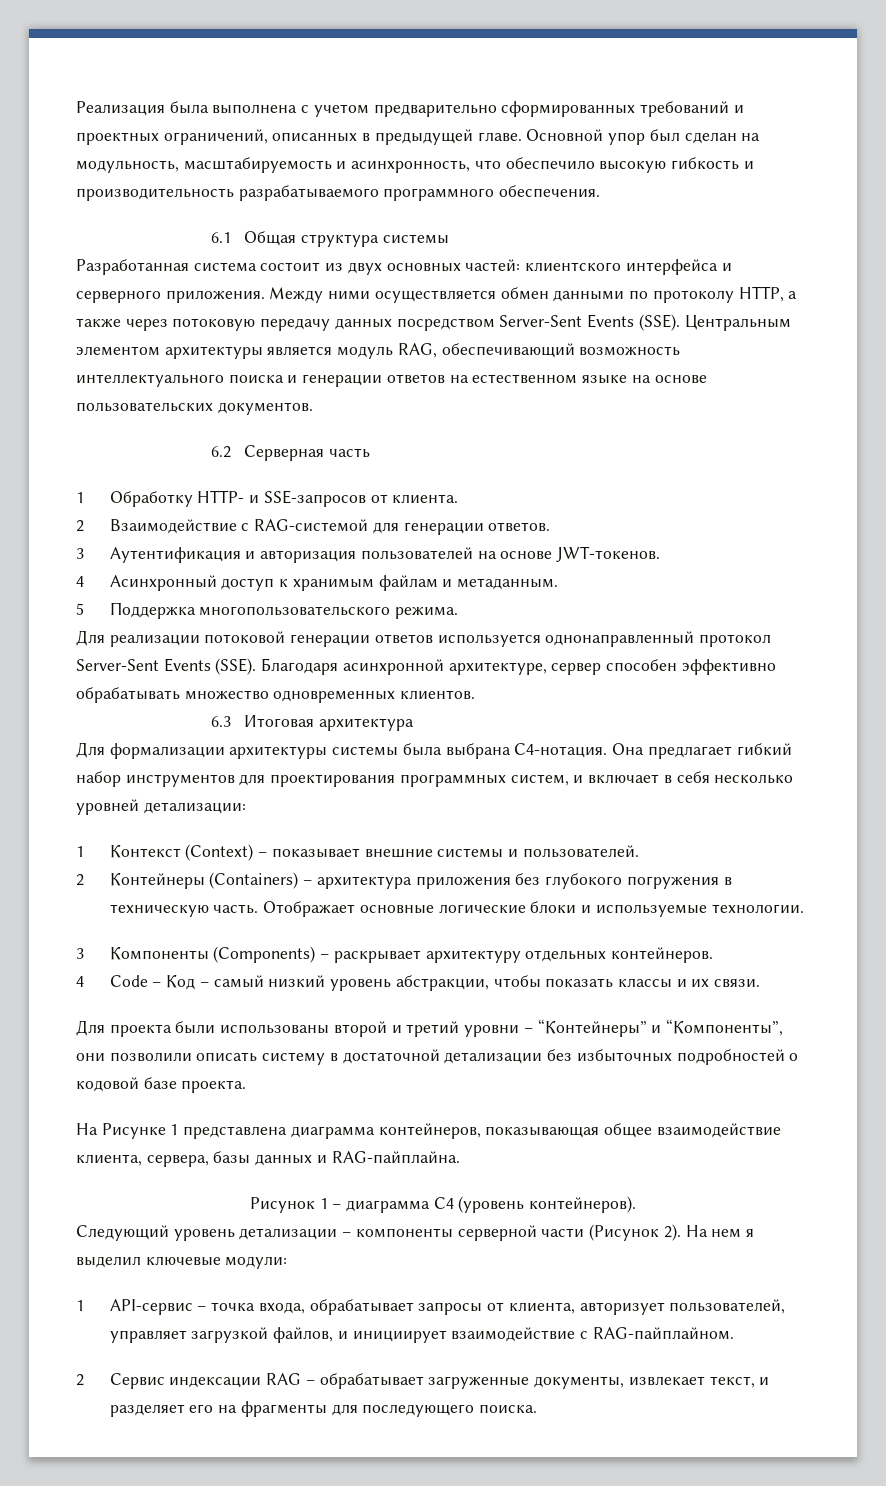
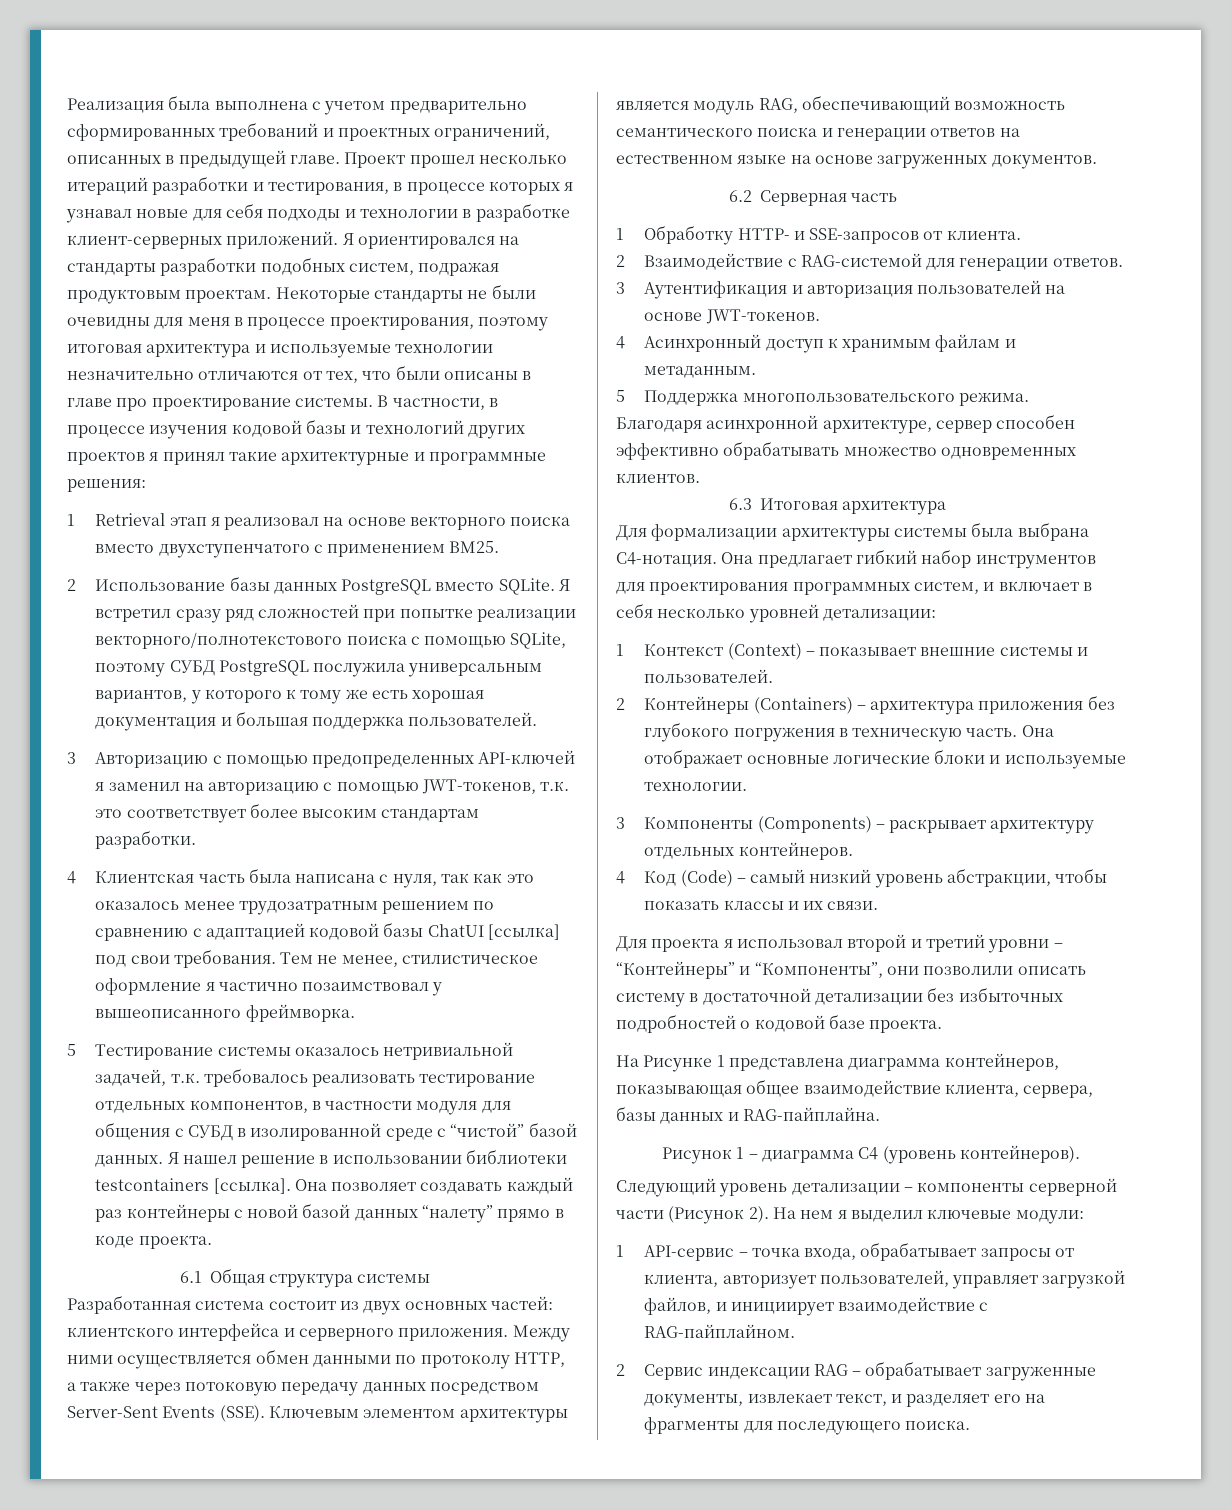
- Основной упор был сделан на модульность, масштабируемость и асинхронность, что обеспечило высокую гибкость и производительность разрабатываемого программного обеспечения.
+ Проект прошел несколько итераций разработки и тестирования, в процессе которых я узнавал новые для себя подходы и технологии в разработке клиент-серверных приложений. Я ориентировался на стандарты разработки подобных систем, подражая продуктовым проектам. Некоторые стандарты не были очевидны для меня в процессе проектирования, поэтому итоговая архитектура и используемые технологии незначительно отличаются от тех, что были описаны в главе про проектирование системы. В частности, в процессе изучения кодовой базы и технологий других проектов я принял такие архитектурные и программные решения:
+ 1 Retrieval этап я реализовал на основе векторного поиска вместо двухступенчатого с применением BM25.
+ 2 Использование базы данных PostgreSQL вместо SQLite. Я встретил сразу ряд сложностей при попытке реализации векторного/полнотекстового поиска с помощью SQLite, поэтому СУБД PostgreSQL послужила универсальным вариантов, у которого к тому же есть хорошая документация и большая поддержка пользователей.
+ 3 Авторизацию с помощью предопределенных API-ключей я заменил на авторизацию с помощью JWT-токенов, т.к. это соответствует более высоким стандартам разработки.
+ 4 Клиентская часть была написана с нуля, так как это оказалось менее трудозатратным решением по сравнению с адаптацией кодовой базы ChatUI [ссылка] под свои требования. Тем не менее, стилистическое оформление я частично позаимствовал у вышеописанного фреймворка.
+ 5 Тестирование системы оказалось нетривиальной задачей, т.к. требовалось реализовать тестирование отдельных компонентов, в частности модуля для общения с СУБД в изолированной среде с “чистой” базой данных. Я нашел решение в использовании библиотеки testcontainers [ссылка]. Она позволяет создавать каждый раз контейнеры с новой базой данных “налету” прямо в коде проекта.
- Центральным элементом архитектуры является модуль RAG, обеспечивающий возможность интеллектуального поиска и генерации ответов на естественном языке на основе пользовательских документов.
+ Ключевым элементом архитектуры является модуль RAG, обеспечивающий возможность семантического поиска и генерации ответов на естественном языке на основе загруженных документов.
- Для реализации потоковой генерации ответов используется однонаправленный протокол Server-Sent Events (SSE).
- Отображает основные логические блоки и используемые технологии.
+ Она отображает основные логические блоки и используемые технологии.
- 4 Code – Код – самый низкий уровень абстракции, чтобы показать классы и их связи.
+ 4 Код (Code) – самый низкий уровень абстракции, чтобы показать классы и их связи.
- Для проекта были использованы второй и третий уровни – “Контейнеры” и “Компоненты”, они позволили описать систему в достаточной детализации без избыточных подробностей о кодовой базе проекта.
+ Для проекта я использовал второй и третий уровни – “Контейнеры” и “Компоненты”, они позволили описать систему в достаточной детализации без избыточных подробностей о кодовой базе проекта.

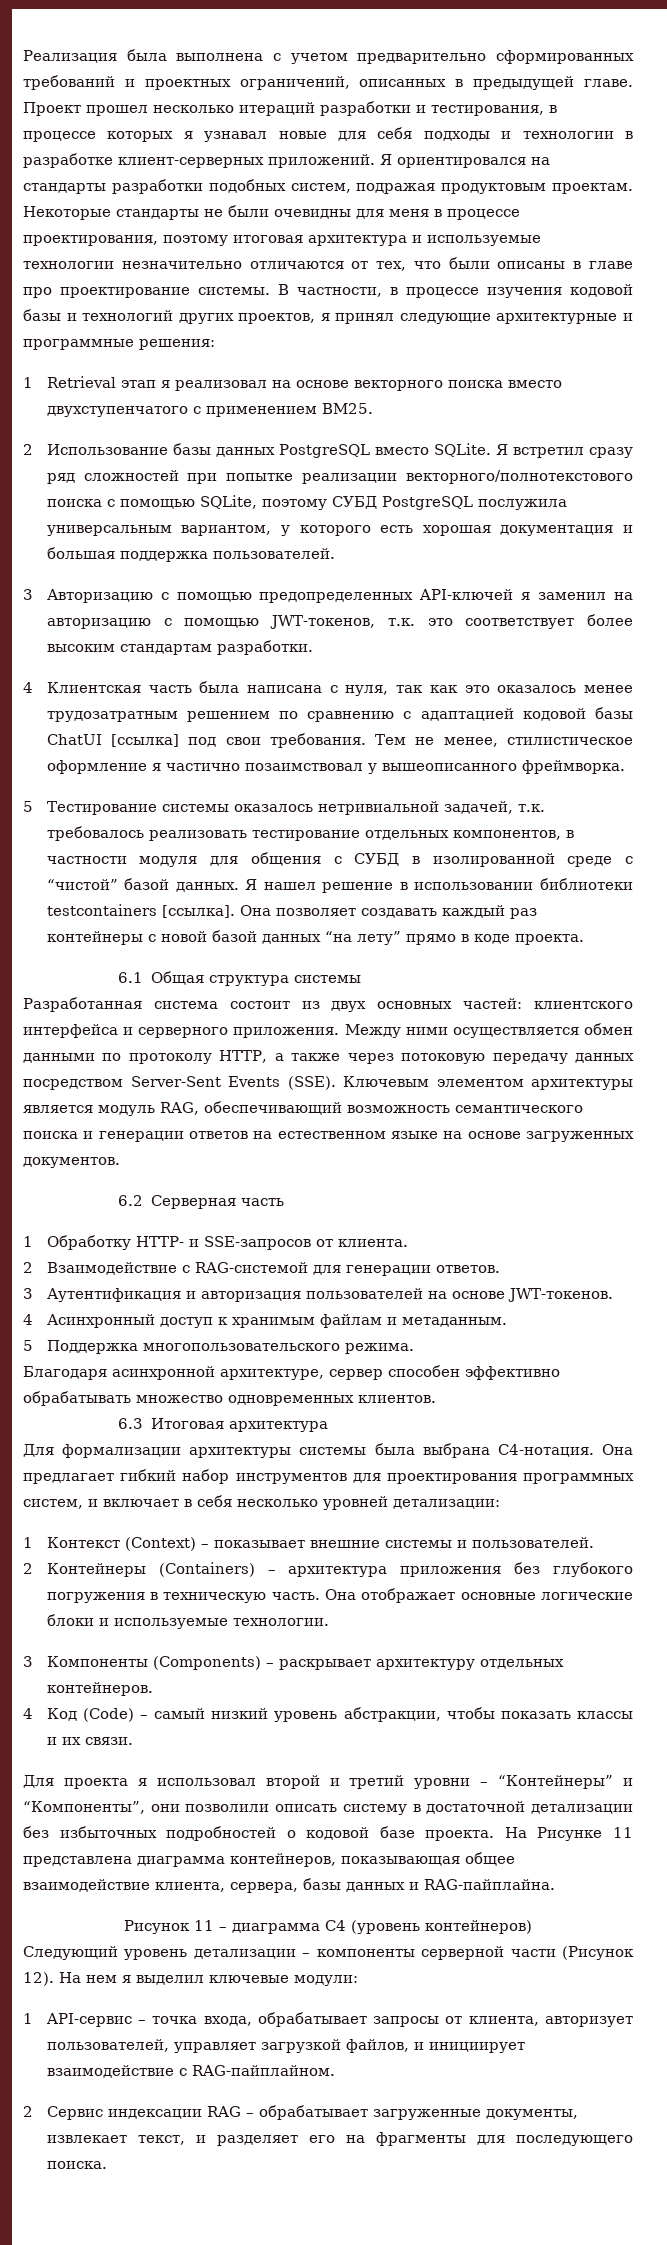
- В частности, в процессе изучения кодовой базы и технологий других проектов я принял такие архитектурные и программные решения:
+ В частности, в процессе изучения кодовой базы и технологий других проектов, я принял следующие архитектурные и программные решения:
- Я встретил сразу ряд сложностей при попытке реализации векторного/полнотекстового поиска с помощью SQLite, поэтому СУБД PostgreSQL послужила универсальным вариантов, у которого к тому же есть хорошая документация и большая поддержка пользователей.
+ Я встретил сразу ряд сложностей при попытке реализации векторного/полнотекстового поиска с помощью SQLite, поэтому СУБД PostgreSQL послужила универсальным вариантом, у которого есть хорошая документация и большая поддержка пользователей.
- Она позволяет создавать каждый раз контейнеры с новой базой данных “налету” прямо в коде проекта.
+ Она позволяет создавать каждый раз контейнеры с новой базой данных “на лету” прямо в коде проекта.
- Для проекта я использовал второй и третий уровни – “Контейнеры” и “Компоненты”, они позволили описать систему в достаточной детализации без избыточных подробностей о кодовой базе проекта.
- На Рисунке 1 представлена диаграмма контейнеров, показывающая общее взаимодействие клиента, сервера, базы данных и RAG-пайплайна.
+ Для проекта я использовал второй и третий уровни – “Контейнеры” и “Компоненты”, они позволили описать систему в достаточной детализации без избыточных подробностей о кодовой базе проекта. На Рисунке 11 представлена диаграмма контейнеров, показывающая общее взаимодействие клиента, сервера, базы данных и RAG-пайплайна.
- Рисунок 1 – диаграмма C4 (уровень контейнеров).
+ Рисунок 11 – диаграмма C4 (уровень контейнеров)
- Следующий уровень детализации – компоненты серверной части (Рисунок 2).
+ Следующий уровень детализации – компоненты серверной части (Рисунок 12).

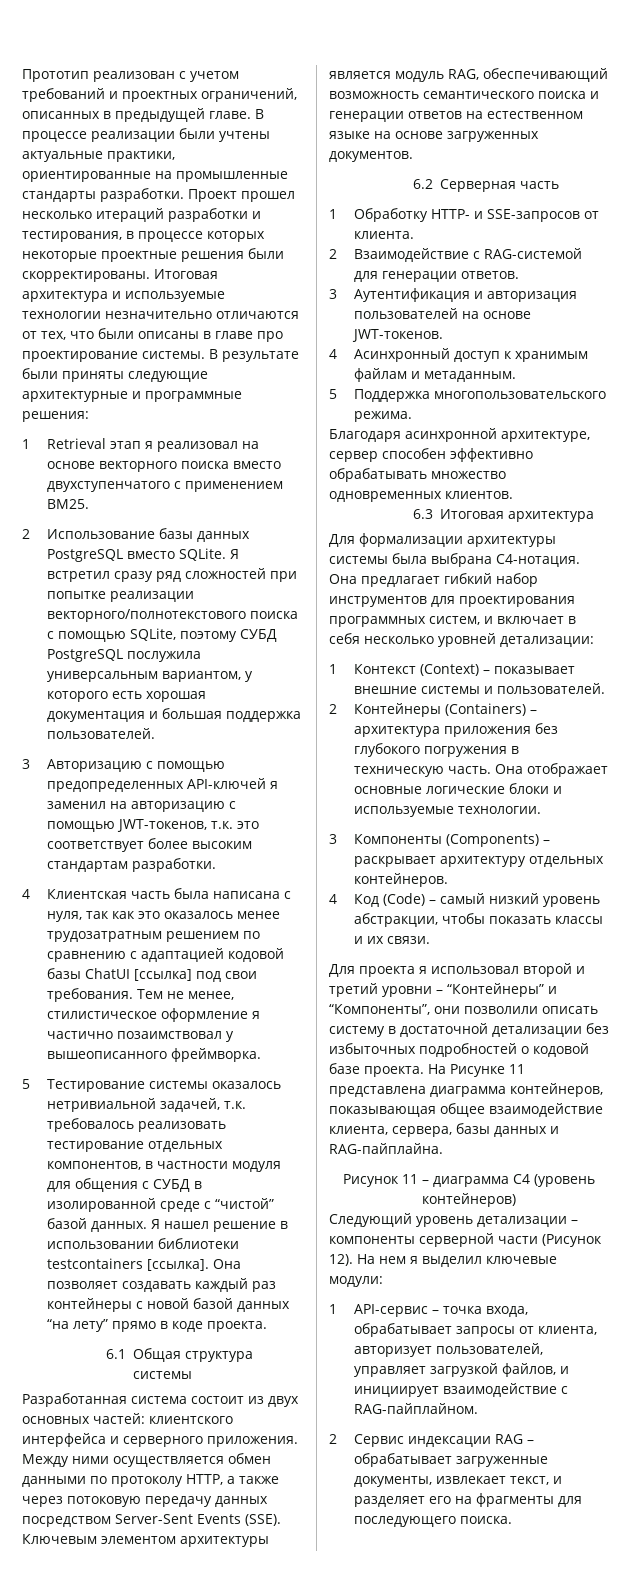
- Реализация была выполнена с учетом предварительно сформированных требований и проектных ограничений, описанных в предыдущей главе.
+ Прототип реализован с учетом требований и проектных ограничений, описанных в предыдущей главе.
+ В процессе реализации были учтены актуальные практики, ориентированные на промышленные стандарты разработки.
- Проект прошел несколько итераций разработки и тестирования, в процессе которых я узнавал новые для себя подходы и технологии в разработке клиент-серверных приложений. Я ориентировался на стандарты разработки подобных систем, подражая продуктовым проектам. Некоторые стандарты не были очевидны для меня в процессе проектирования, поэтому итоговая архитектура и используемые технологии незначительно отличаются от тех, что были описаны в главе про проектирование системы.
+ Проект прошел несколько итераций разработки и тестирования, в процессе которых некоторые проектные решения были скорректированы. Итоговая архитектура и используемые технологии незначительно отличаются от тех, что были описаны в главе про проектирование системы.
- В частности, в процессе изучения кодовой базы и технологий других проектов, я принял следующие архитектурные и программные решения:
+ В результате были приняты следующие архитектурные и программные решения:

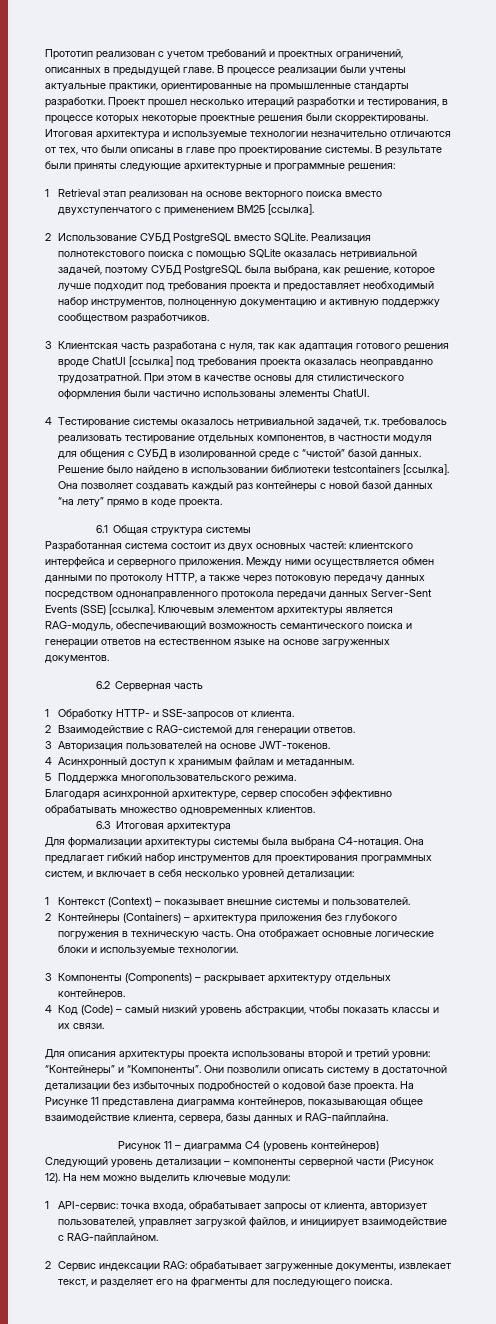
- 1 Retrieval этап я реализовал на основе векторного поиска вместо двухступенчатого с применением BM25.
+ 1 Retrieval этап реализован на основе векторного поиска вместо двухступенчатого с применением BM25 [ссылка].
- 2 Использование базы данных PostgreSQL вместо SQLite.
+ 2 Использование СУБД PostgreSQL вместо SQLite.
- Я встретил сразу ряд сложностей при попытке реализации векторного/полнотекстового поиска с помощью SQLite, поэтому СУБД PostgreSQL послужила универсальным вариантом, у которого есть хорошая документация и большая поддержка пользователей.
- 3 Авторизацию с помощью предопределенных API-ключей я заменил на авторизацию с помощью JWT-токенов, т.к. это соответствует более высоким стандартам разработки.
- 4 Клиентская часть была написана с нуля, так как это оказалось менее трудозатратным решением по сравнению с адаптацией кодовой базы ChatUI [ссылка] под свои требования. Тем не менее, стилистическое оформление я частично позаимствовал у вышеописанного фреймворка.
- 5 Тестирование системы оказалось нетривиальной задачей, т.к. требовалось реализовать тестирование отдельных компонентов, в частности модуля для общения с СУБД в изолированной среде с “чистой” базой данных.
+ Реализация полнотекстового поиска с помощью SQLite оказалась нетривиальной задачей, поэтому СУБД PostgreSQL была выбрана, как решение, которое лучше подходит под требования проекта и предоставляет необходимый набор инструментов, полноценную документацию и активную поддержку сообществом разработчиков.
+ 3 Клиентская часть разработана с нуля, так как адаптация готового решения вроде ChatUI [ссылка] под требования проекта оказалась неоправданно трудозатратной. При этом в качестве основы для стилистического оформления были частично использованы элементы ChatUI.
+ 4 Тестирование системы оказалось нетривиальной задачей, т.к. требовалось реализовать тестирование отдельных компонентов, в частности модуля для общения с СУБД в изолированной среде с “чистой” базой данных.
- Я нашел решение в использовании библиотеки testcontainers [ссылка].
+ Решение было найдено в использовании библиотеки testcontainers [ссылка].
- Между ними осуществляется обмен данными по протоколу HTTP, а также через потоковую передачу данных посредством Server-Sent Events (SSE).
+ Между ними осуществляется обмен данными по протоколу HTTP, а также через потоковую передачу данных посредством однонаправленного протокола передачи данных Server-Sent Events (SSE) [ссылка].
- Ключевым элементом архитектуры является модуль RAG, обеспечивающий возможность семантического поиска и генерации ответов на естественном языке на основе загруженных документов.
+ Ключевым элементом архитектуры является RAG-модуль, обеспечивающий возможность семантического поиска и генерации ответов на естественном языке на основе загруженных документов.
- 3 Аутентификация и авторизация пользователей на основе JWT-токенов.
+ 3 Авторизация пользователей на основе JWT-токенов.
- Для проекта я использовал второй и третий уровни – “Контейнеры” и “Компоненты”, они позволили описать систему в достаточной детализации без избыточных подробностей о кодовой базе проекта.
+ Для описания архитектуры проекта использованы второй и третий уровни: “Контейнеры” и “Компоненты”. Они позволили описать систему в достаточной детализации без избыточных подробностей о кодовой базе проекта.
- На нем я выделил ключевые модули:
+ На нем можно выделить ключевые модули:
- 1 API-сервис – точка входа, обрабатывает запросы от клиента, авторизует пользователей, управляет загрузкой файлов, и инициирует взаимодействие с RAG-пайплайном.
+ 1 API-сервис: точка входа, обрабатывает запросы от клиента, авторизует пользователей, управляет загрузкой файлов, и инициирует взаимодействие с RAG-пайплайном.
- 2 Сервис индексации RAG – обрабатывает загруженные документы, извлекает текст, и разделяет его на фрагменты для последующего поиска.
+ 2 Сервис индексации RAG: обрабатывает загруженные документы, извлекает текст, и разделяет его на фрагменты для последующего поиска.

